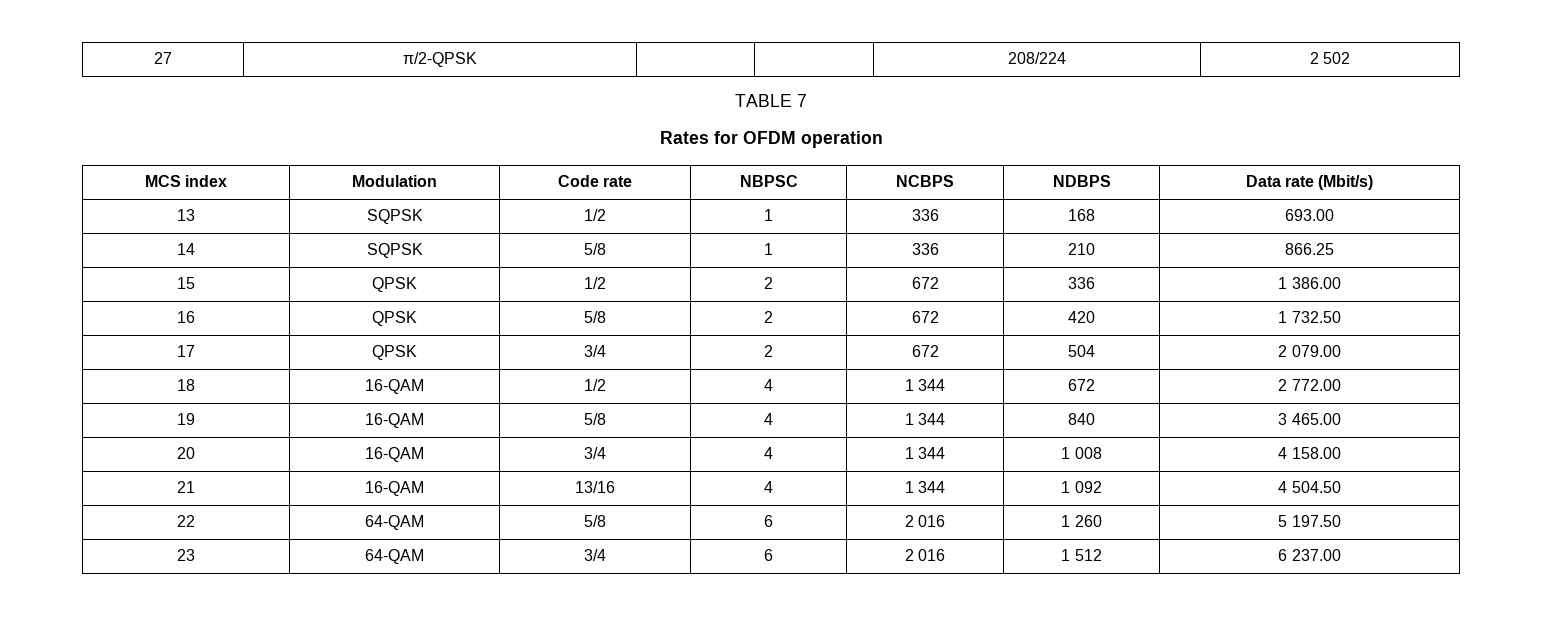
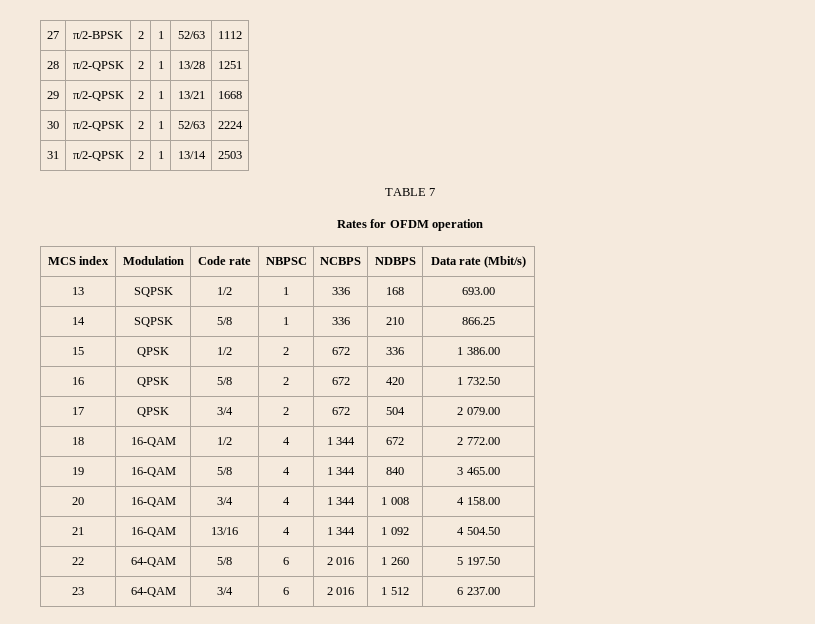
- 27 | π/2-QPSK | | | 208/224 | 2 502
+ 27 | π/2-BPSK | 2 | 1 | 52/63 | 1112
+ 28 | π/2-QPSK | 2 | 1 | 13/28 | 1251
+ 29 | π/2-QPSK | 2 | 1 | 13/21 | 1668
+ 30 | π/2-QPSK | 2 | 1 | 52/63 | 2224
+ 31 | π/2-QPSK | 2 | 1 | 13/14 | 2503

